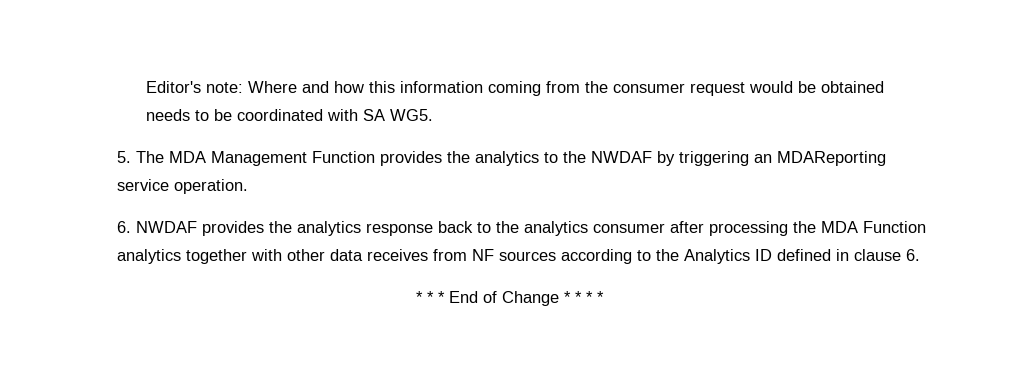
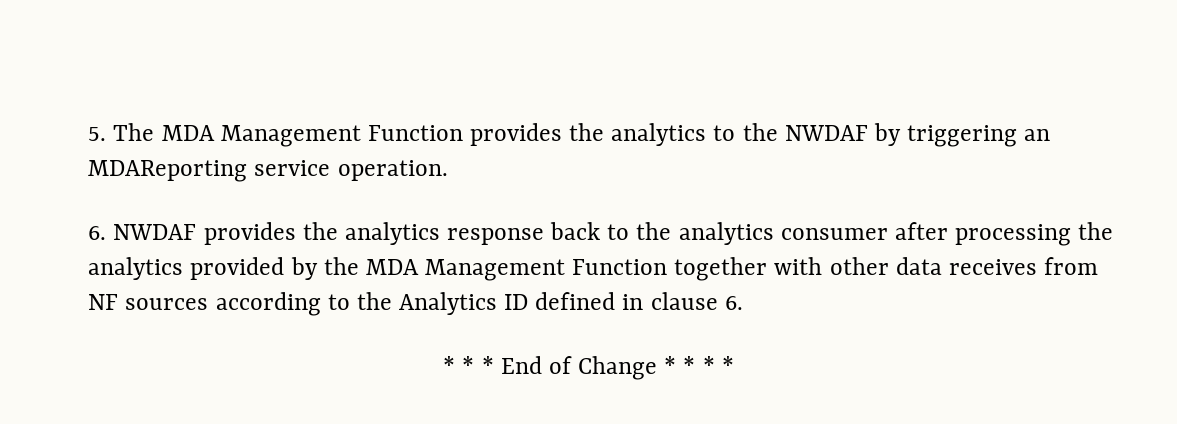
- Editor's note: Where and how this information coming from the consumer request would be obtained needs to be coordinated with SA WG5.
- 6. NWDAF provides the analytics response back to the analytics consumer after processing the MDA Function analytics together with other data receives from NF sources according to the Analytics ID defined in clause 6.
+ 6. NWDAF provides the analytics response back to the analytics consumer after processing the analytics provided by the MDA Management Function together with other data receives from NF sources according to the Analytics ID defined in clause 6.

